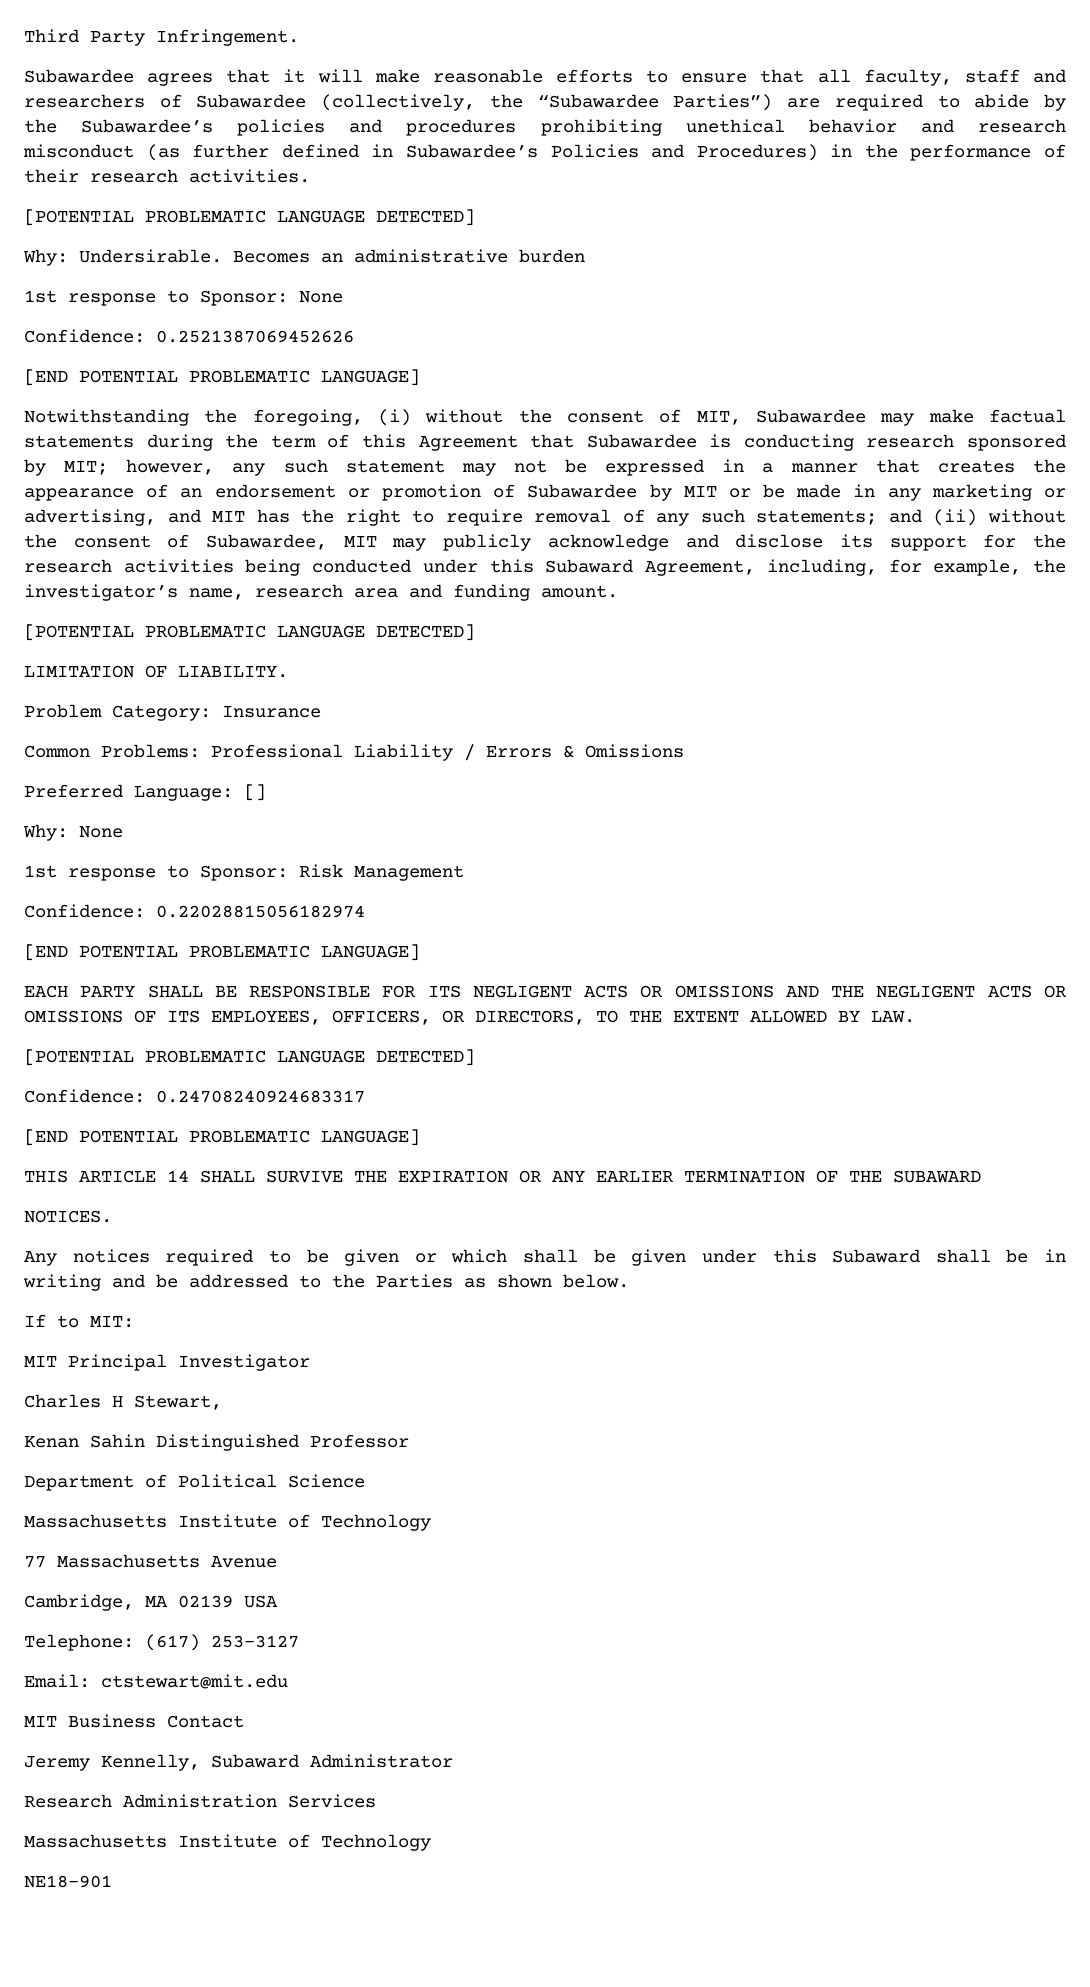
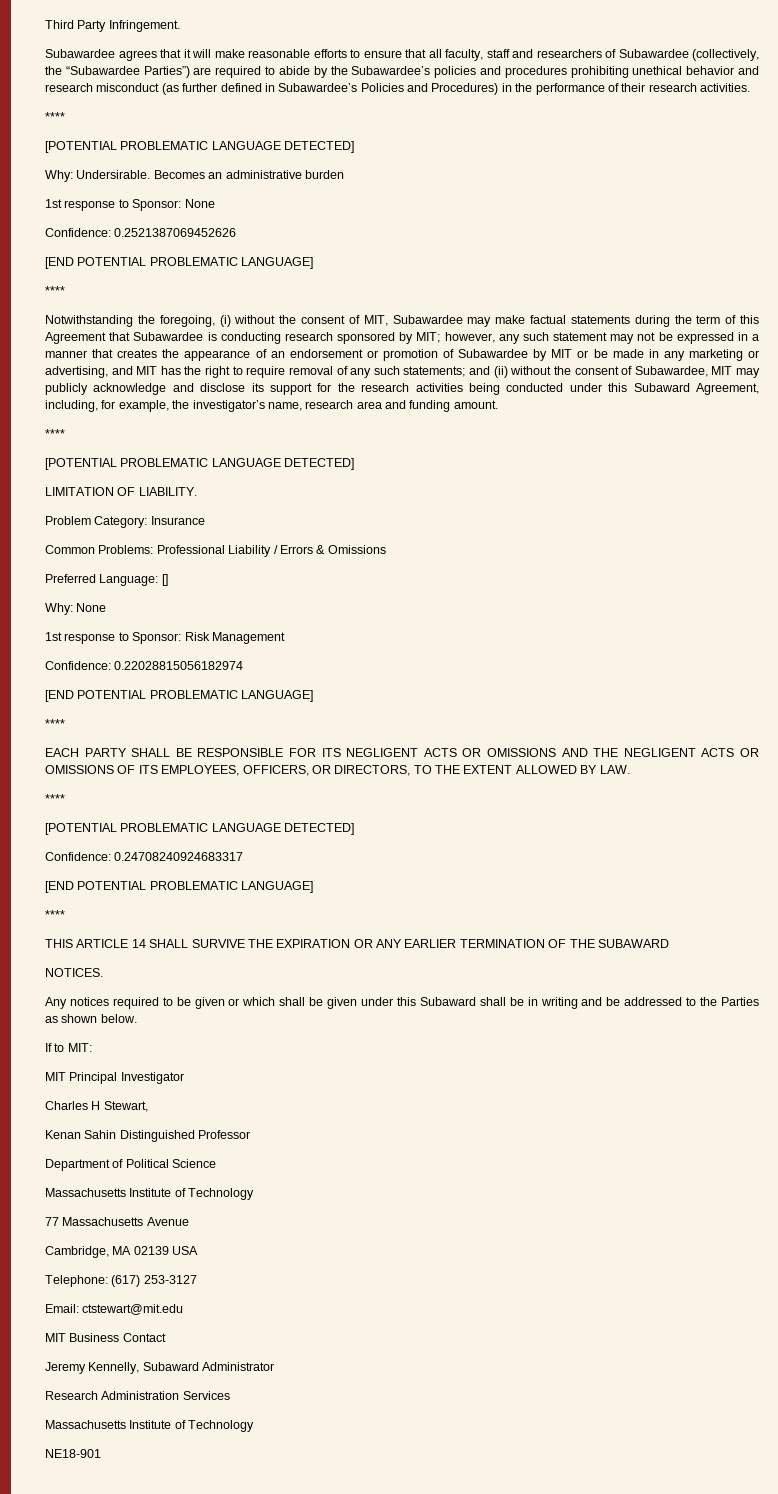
  Subawardee agrees that it will make reasonable efforts to ensure that all faculty, staff and researchers of Subawardee (collectively, the “Subawardee Parties”) are required to abide by the Subawardee’s policies and procedures prohibiting unethical behavior and research misconduct (as further defined in Subawardee’s Policies and Procedures) in the performance of their research activities.
+ ****
  Confidence: 0.2521387069452626
  [END POTENTIAL PROBLEMATIC LANGUAGE]
+ ****
  and (ii) without the consent of Subawardee, MIT may publicly acknowledge and disclose its support for the research activities being conducted under this Subaward Agreement, including, for example, the investigator’s name, research area and funding amount.
+ ****
  Confidence: 0.22028815056182974
  [END POTENTIAL PROBLEMATIC LANGUAGE]
+ ****
  EACH PARTY SHALL BE RESPONSIBLE FOR ITS NEGLIGENT ACTS OR OMISSIONS AND THE NEGLIGENT ACTS OR OMISSIONS OF ITS EMPLOYEES, OFFICERS, OR DIRECTORS, TO THE EXTENT ALLOWED BY LAW.
+ ****
  Confidence: 0.24708240924683317
  [END POTENTIAL PROBLEMATIC LANGUAGE]
+ ****

